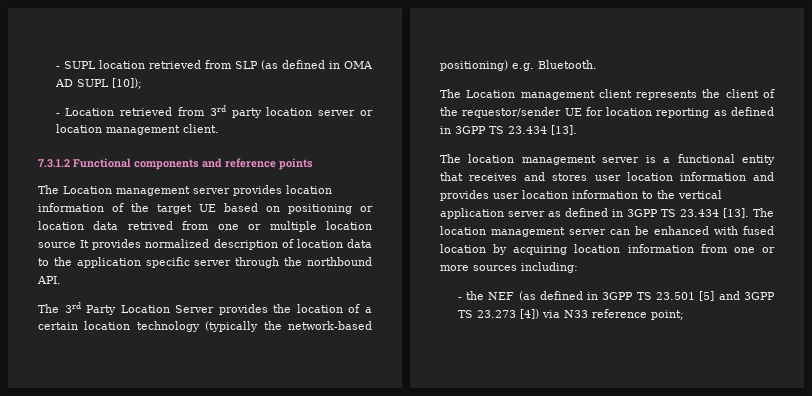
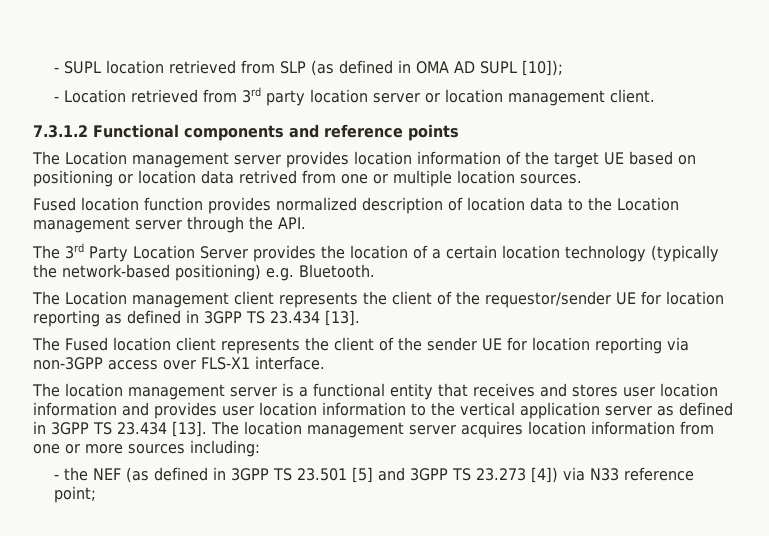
- The Location management server provides location information of the target UE based on positioning or location data retrived from one or multiple location source It provides normalized description of location data to the application specific server through the northbound API.
+ The Location management server provides location information of the target UE based on positioning or location data retrived from one or multiple location sources.
+ Fused location function provides normalized description of location data to the Location management server through the API.
+ The Fused location client represents the client of the sender UE for location reporting via non-3GPP access over FLS-X1 interface.
- The location management server can be enhanced with fused location by acquiring location information from one or more sources including:
+ The location management server acquires location information from one or more sources including:

